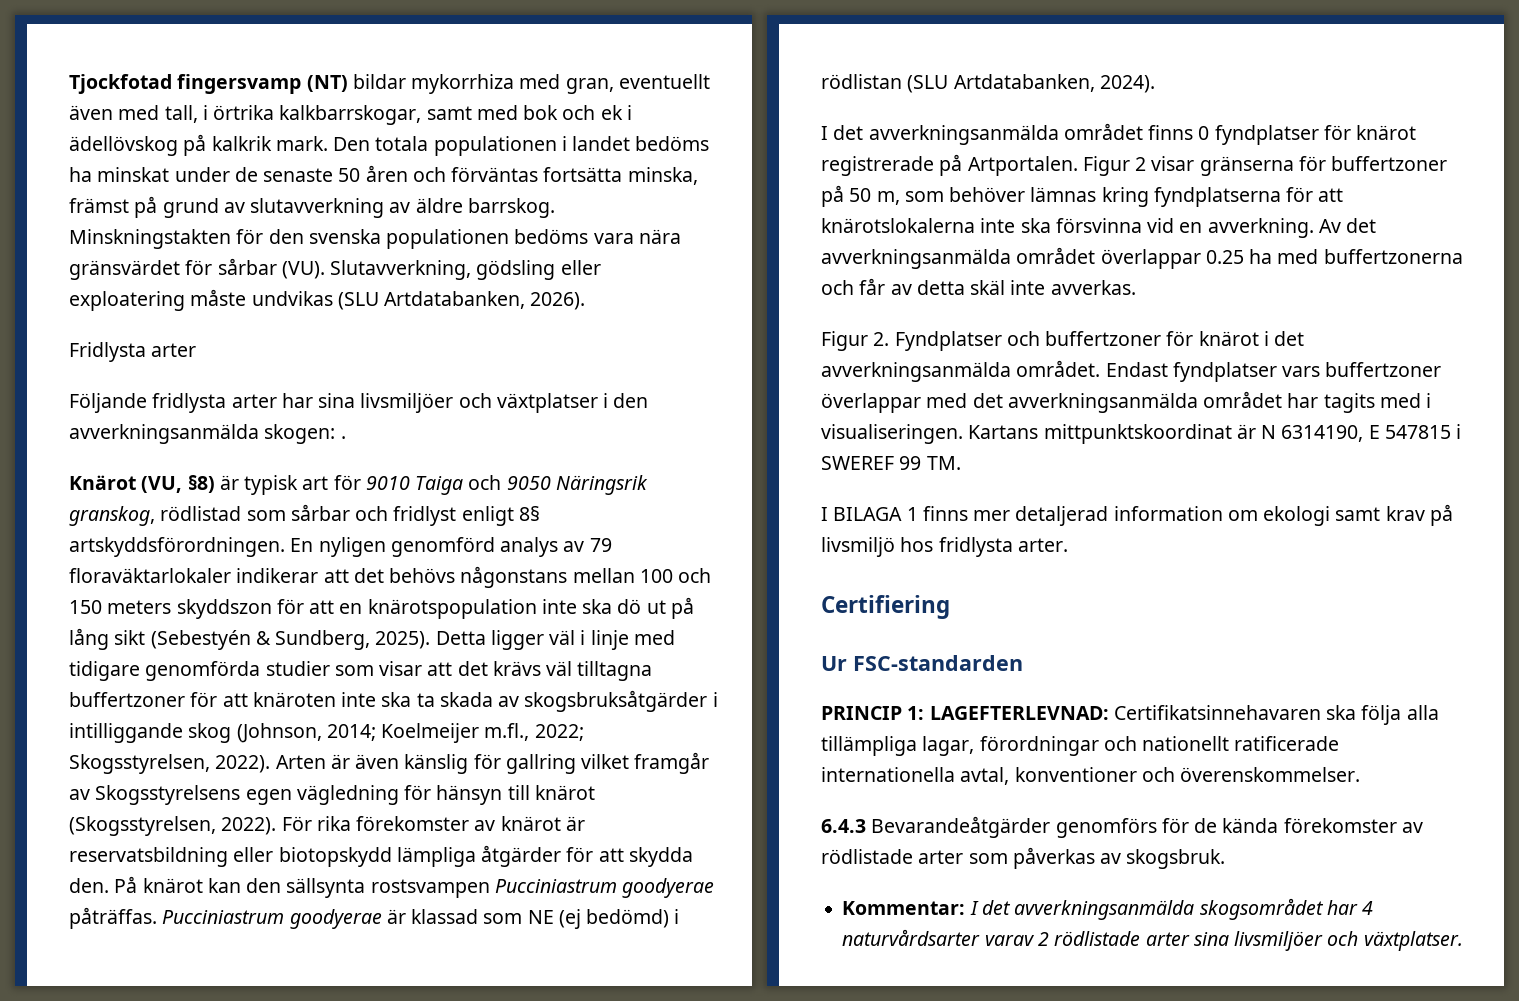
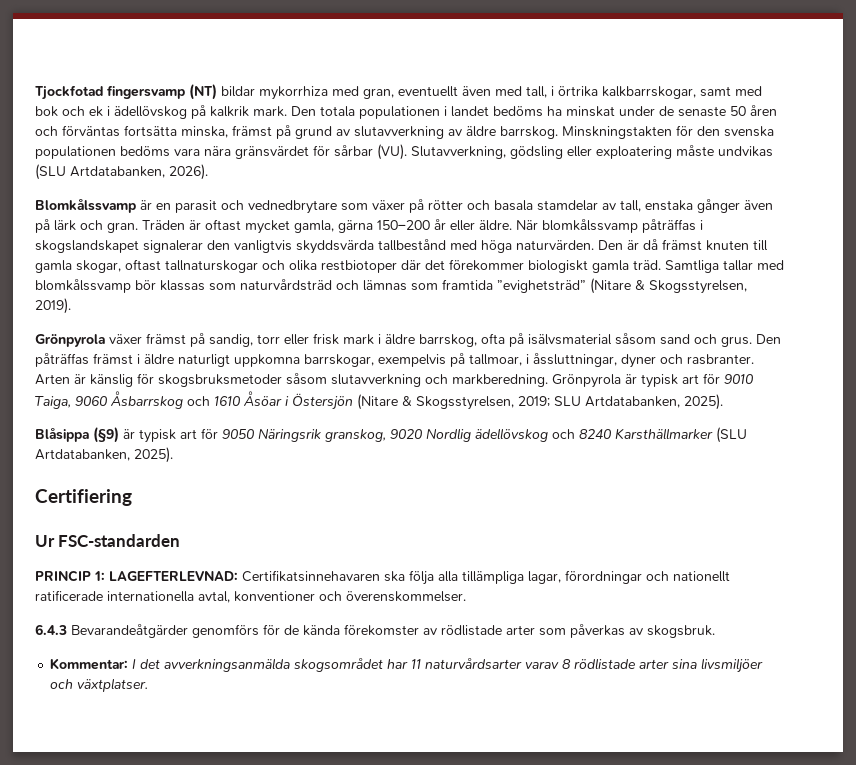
- Fridlysta arter
- Följande fridlysta arter har sina livsmiljöer och växtplatser i den avverkningsanmälda skogen: .
- Knärot (VU, §8) är typisk art för 9010 Taiga och 9050 Näringsrik granskog, rödlistad som sårbar och fridlyst enligt 8§ artskyddsförordningen. En nyligen genomförd analys av 79 floraväktarlokaler indikerar att det behövs någonstans mellan 100 och 150 meters skyddszon för att en knärotspopulation inte ska dö ut på lång sikt (Sebestyén & Sundberg, 2025). Detta ligger väl i linje med tidigare genomförda studier som visar att det krävs väl tilltagna buffertzoner för att knäroten inte ska ta skada av skogsbruksåtgärder i intilliggande skog (Johnson, 2014; Koelmeijer m.fl., 2022; Skogsstyrelsen, 2022). Arten är även känslig för gallring vilket framgår av Skogsstyrelsens egen vägledning för hänsyn till knärot (Skogsstyrelsen, 2022). För rika förekomster av knärot är reservatsbildning eller biotopskydd lämpliga åtgärder för att skydda den. På knärot kan den sällsynta rostsvampen Pucciniastrum goodyerae påträffas. Pucciniastrum goodyerae är klassad som NE (ej bedömd) i rödlistan (SLU Artdatabanken, 2024).
- I det avverkningsanmälda området finns 0 fyndplatser för knärot registrerade på Artportalen. Figur 2 visar gränserna för buffertzoner på 50 m, som behöver lämnas kring fyndplatserna för att knärotslokalerna inte ska försvinna vid en avverkning. Av det avverkningsanmälda området överlappar 0.25 ha med buffertzonerna och får av detta skäl inte avverkas.
- Figur 2. Fyndplatser och buffertzoner för knärot i det avverkningsanmälda området. Endast fyndplatser vars buffertzoner överlappar med det avverkningsanmälda området har tagits med i visualiseringen. Kartans mittpunktskoordinat är N 6314190, E 547815 i SWEREF 99 TM.
- I BILAGA 1 finns mer detaljerad information om ekologi samt krav på livsmiljö hos fridlysta arter.
+ Blomkålssvamp är en parasit och vednedbrytare som växer på rötter och basala stamdelar av tall, enstaka gånger även på lärk och gran. Träden är oftast mycket gamla, gärna 150–200 år eller äldre. När blomkålssvamp påträffas i skogslandskapet signalerar den vanligtvis skyddsvärda tallbestånd med höga naturvärden. Den är då främst knuten till gamla skogar, oftast tallnaturskogar och olika restbiotoper där det förekommer biologiskt gamla träd. Samtliga tallar med blomkålssvamp bör klassas som naturvårdsträd och lämnas som framtida ”evighetsträd” (Nitare & Skogsstyrelsen, 2019).
+ Grönpyrola växer främst på sandig, torr eller frisk mark i äldre barrskog, ofta på isälvsmaterial såsom sand och grus. Den påträffas främst i äldre naturligt uppkomna barrskogar, exempelvis på tallmoar, i åssluttningar, dyner och rasbranter. Arten är känslig för skogsbruksmetoder såsom slutavverkning och markberedning. Grönpyrola är typisk art för 9010 Taiga, 9060 Åsbarrskog och 1610 Åsöar i Östersjön (Nitare & Skogsstyrelsen, 2019; SLU Artdatabanken, 2025).
+ Blåsippa (§9) är typisk art för 9050 Näringsrik granskog, 9020 Nordlig ädellövskog och 8240 Karsthällmarker (SLU Artdatabanken, 2025).
- Kommentar: I det avverkningsanmälda skogsområdet har 4 naturvårdsarter varav 2 rödlistade arter sina livsmiljöer och växtplatser.
+ Kommentar: I det avverkningsanmälda skogsområdet har 11 naturvårdsarter varav 8 rödlistade arter sina livsmiljöer och växtplatser.

